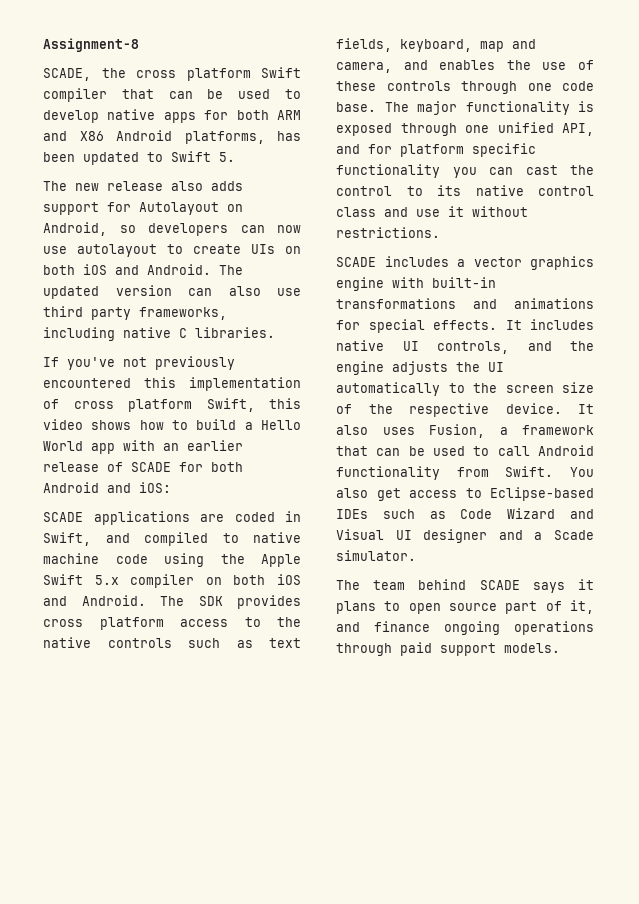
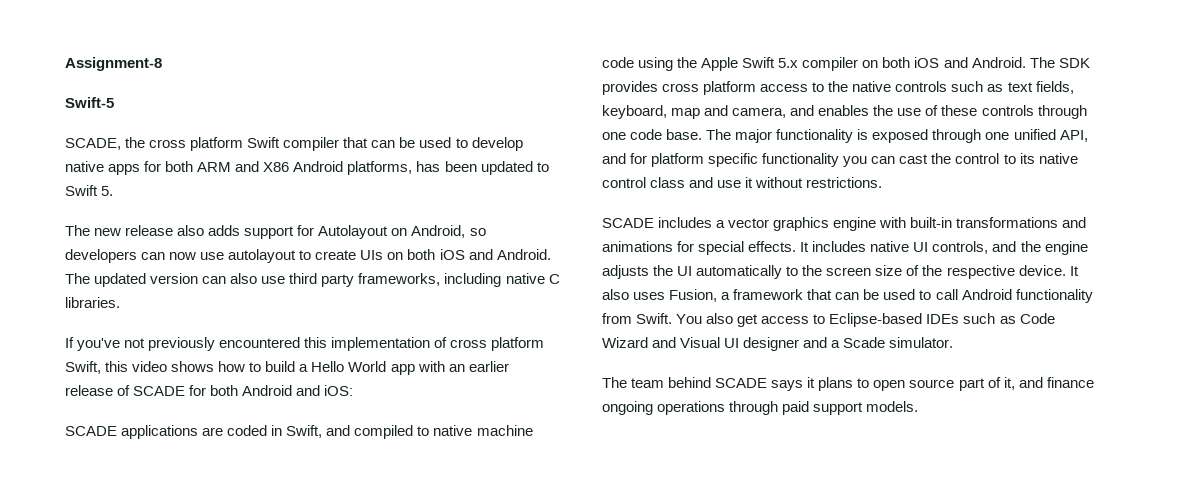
+ Swift-5

